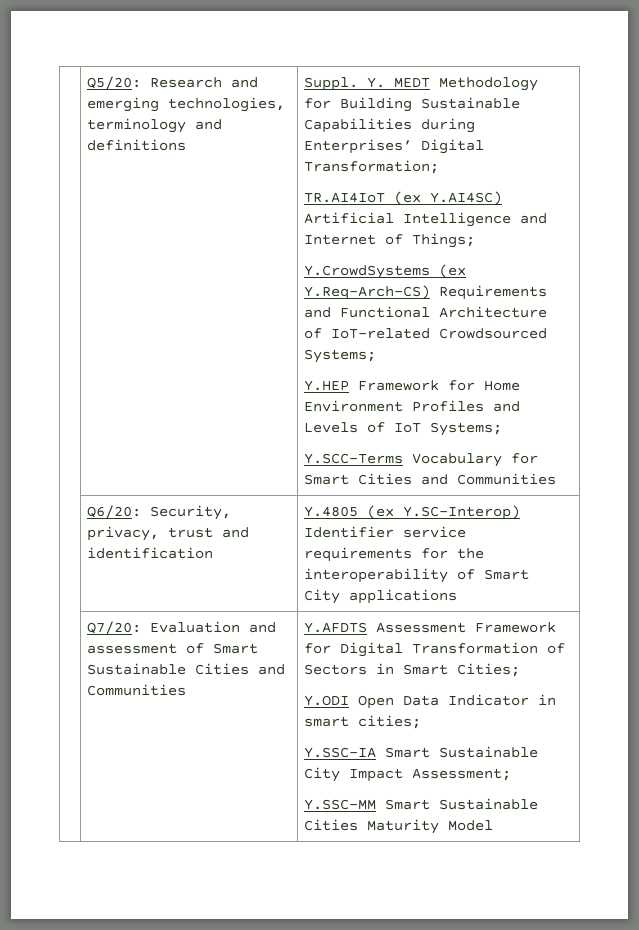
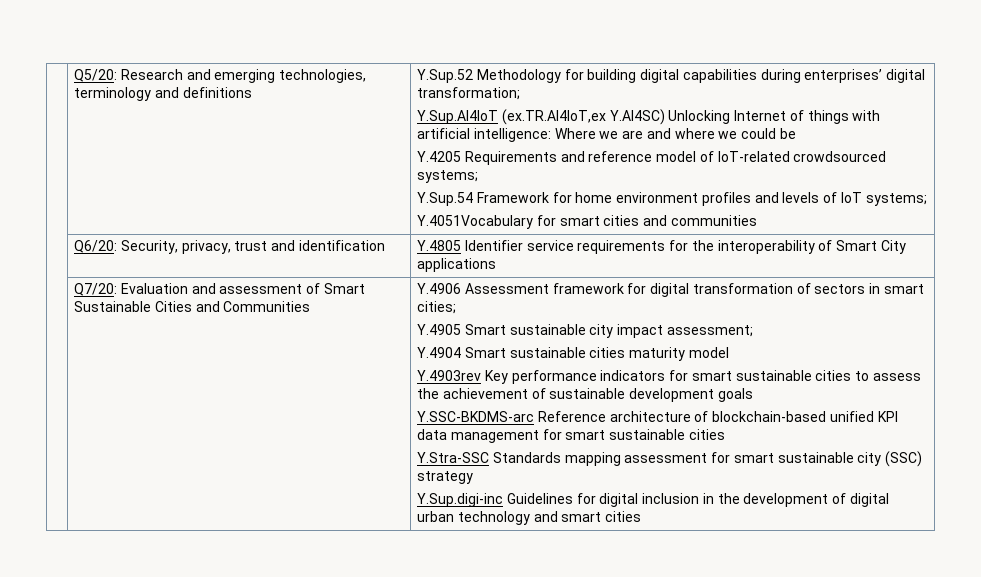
- Suppl. Y. MEDT Methodology for Building Sustainable Capabilities during Enterprises’ Digital Transformation;
- TR.AI4IoT (ex Y.AI4SC) Artificial Intelligence and Internet of Things;
- Y.CrowdSystems (ex Y.Req-Arch-CS) Requirements and Functional Architecture of IoT-related Crowdsourced Systems;
- Y.HEP Framework for Home Environment Profiles and Levels of IoT Systems;
- Y.SCC-Terms Vocabulary for Smart Cities and Communities
+ Y.Sup.52 Methodology for building digital capabilities during enterprises’ digital transformation;
+ Y.Sup.AI4IoT (ex.TR.AI4IoT,ex Y.AI4SC) Unlocking Internet of things with artificial intelligence: Where we are and where we could be
+ Y.4205 Requirements and reference model of IoT-related crowdsourced systems;
+ Y.Sup.54 Framework for home environment profiles and levels of IoT systems;
+ Y.4051Vocabulary for smart cities and communities
- | Q6/20: Security, privacy, trust and identification | Y.4805 (ex Y.SC-Interop) Identifier service requirements for the interoperability of Smart City applications
+ | Q6/20: Security, privacy, trust and identification | Y.4805 Identifier service requirements for the interoperability of Smart City applications
- Y.AFDTS Assessment Framework for Digital Transformation of Sectors in Smart Cities;
- Y.ODI Open Data Indicator in smart cities;
- Y.SSC-IA Smart Sustainable City Impact Assessment;
- Y.SSC-MM Smart Sustainable Cities Maturity Model
+ Y.4906 Assessment framework for digital transformation of sectors in smart cities;
+ Y.4905 Smart sustainable city impact assessment;
+ Y.4904 Smart sustainable cities maturity model
+ Y.4903rev Key performance indicators for smart sustainable cities to assess the achievement of sustainable development goals
+ Y.SSC-BKDMS-arc Reference architecture of blockchain-based unified KPI data management for smart sustainable cities
+ Y.Stra-SSC Standards mapping assessment for smart sustainable city (SSC) strategy
+ Y.Sup.digi-inc Guidelines for digital inclusion in the development of digital urban technology and smart cities

